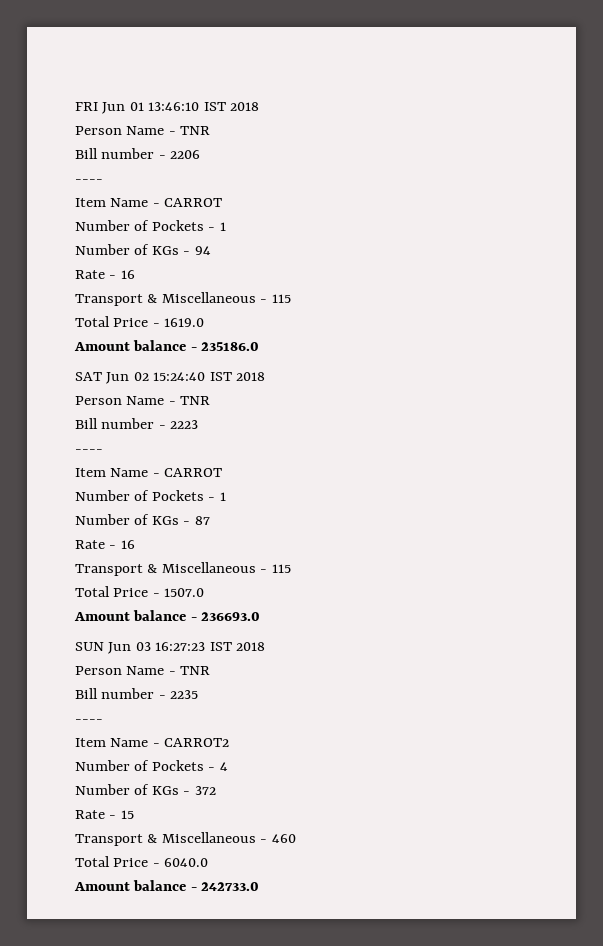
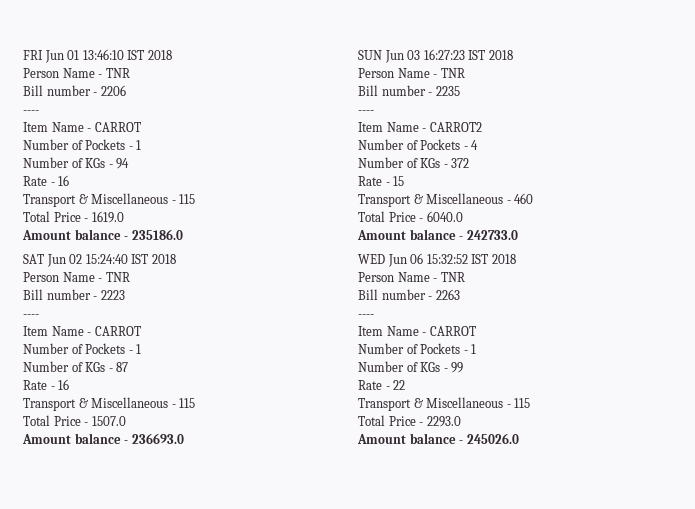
+ WED Jun 06 15:32:52 IST 2018
+ Person Name - TNR
+ Bill number - 2263
+ ----
+ Item Name - CARROT
+ Number of Pockets - 1
+ Number of KGs - 99
+ Rate - 22
+ Transport & Miscellaneous - 115
+ Total Price - 2293.0
+ Amount balance - 245026.0

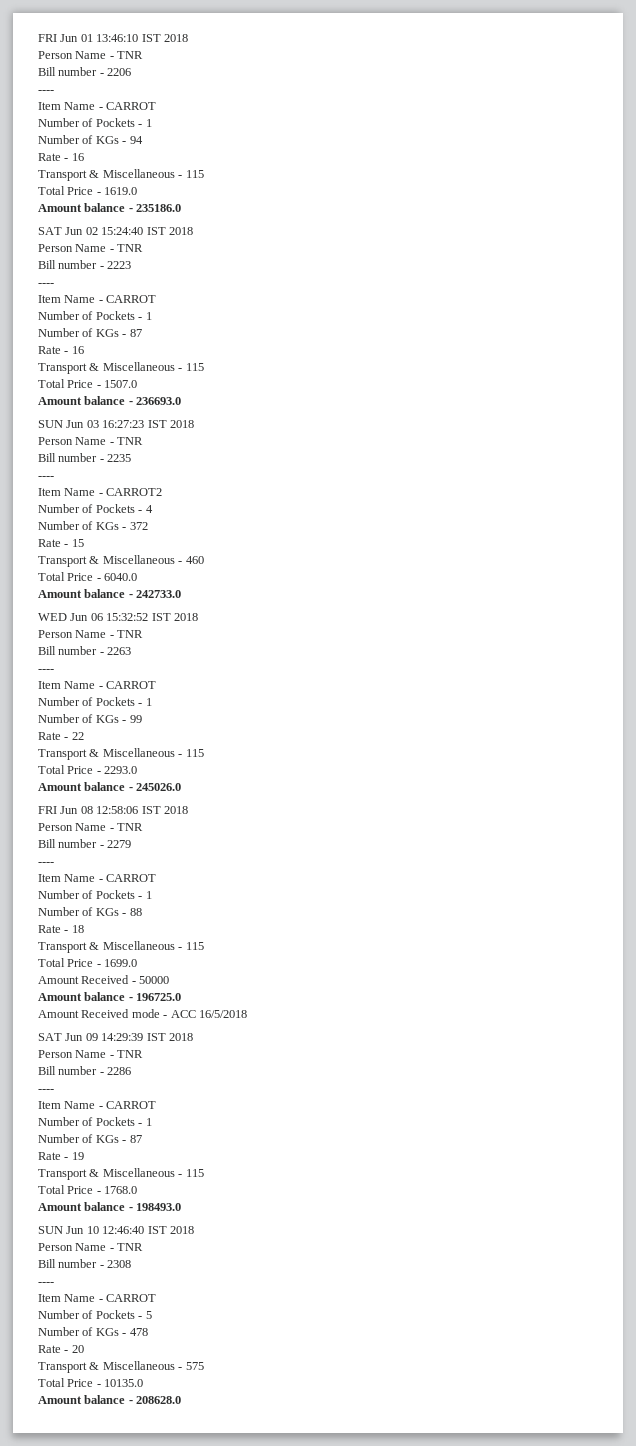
+ FRI Jun 08 12:58:06 IST 2018
+ Person Name - TNR
+ Bill number - 2279
+ ----
+ Item Name - CARROT
+ Number of Pockets - 1
+ Number of KGs - 88
+ Rate - 18
+ Transport & Miscellaneous - 115
+ Total Price - 1699.0
+ Amount Received - 50000
+ Amount balance - 196725.0
+ Amount Received mode - ACC 16/5/2018
+ SAT Jun 09 14:29:39 IST 2018
+ Person Name - TNR
+ Bill number - 2286
+ ----
+ Item Name - CARROT
+ Number of Pockets - 1
+ Number of KGs - 87
+ Rate - 19
+ Transport & Miscellaneous - 115
+ Total Price - 1768.0
+ Amount balance - 198493.0
+ SUN Jun 10 12:46:40 IST 2018
+ Person Name - TNR
+ Bill number - 2308
+ ----
+ Item Name - CARROT
+ Number of Pockets - 5
+ Number of KGs - 478
+ Rate - 20
+ Transport & Miscellaneous - 575
+ Total Price - 10135.0
+ Amount balance - 208628.0

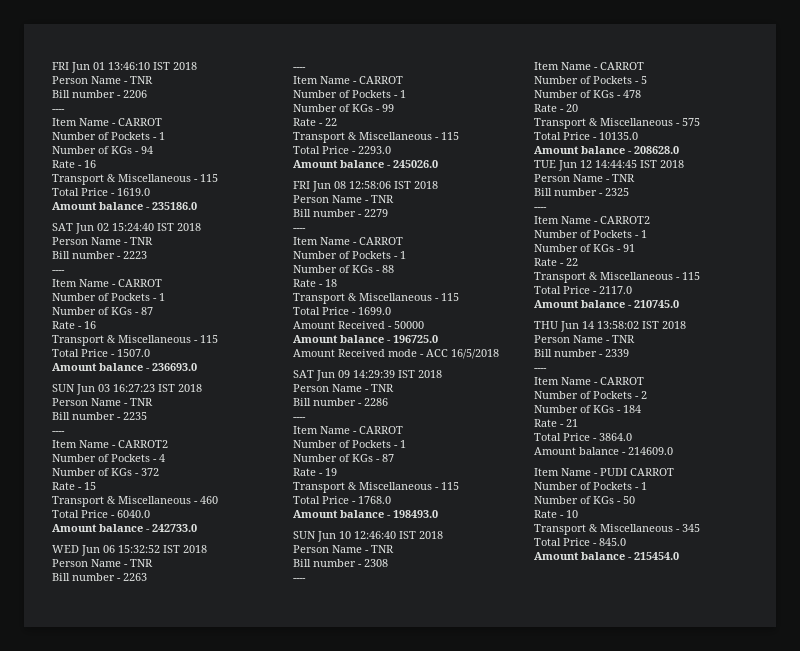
+ TUE Jun 12 14:44:45 IST 2018
+ Person Name - TNR
+ Bill number - 2325
+ ----
+ Item Name - CARROT2
+ Number of Pockets - 1
+ Number of KGs - 91
+ Rate - 22
+ Transport & Miscellaneous - 115
+ Total Price - 2117.0
+ Amount balance - 210745.0
+ THU Jun 14 13:58:02 IST 2018
+ Person Name - TNR
+ Bill number - 2339
+ ----
+ Item Name - CARROT
+ Number of Pockets - 2
+ Number of KGs - 184
+ Rate - 21
+ Total Price - 3864.0
+ Amount balance - 214609.0
+ Item Name - PUDI CARROT
+ Number of Pockets - 1
+ Number of KGs - 50
+ Rate - 10
+ Transport & Miscellaneous - 345
+ Total Price - 845.0
+ Amount balance - 215454.0

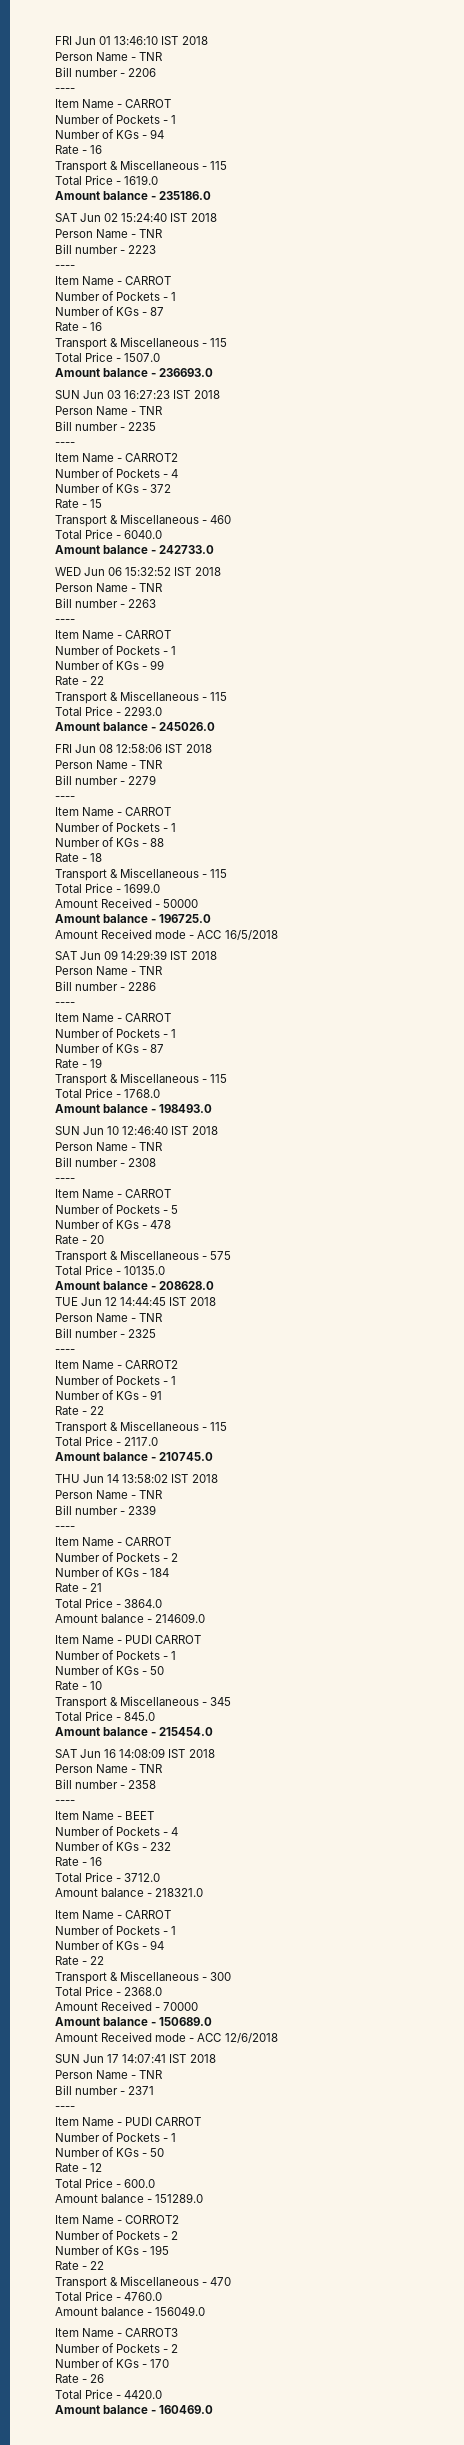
+ SAT Jun 16 14:08:09 IST 2018
+ Person Name - TNR
+ Bill number - 2358
+ ----
+ Item Name - BEET
+ Number of Pockets - 4
+ Number of KGs - 232
+ Rate - 16
+ Total Price - 3712.0
+ Amount balance - 218321.0
+ Item Name - CARROT
+ Number of Pockets - 1
+ Number of KGs - 94
+ Rate - 22
+ Transport & Miscellaneous - 300
+ Total Price - 2368.0
+ Amount Received - 70000
+ Amount balance - 150689.0
+ Amount Received mode - ACC 12/6/2018
+ SUN Jun 17 14:07:41 IST 2018
+ Person Name - TNR
+ Bill number - 2371
+ ----
+ Item Name - PUDI CARROT
+ Number of Pockets - 1
+ Number of KGs - 50
+ Rate - 12
+ Total Price - 600.0
+ Amount balance - 151289.0
+ Item Name - CORROT2
+ Number of Pockets - 2
+ Number of KGs - 195
+ Rate - 22
+ Transport & Miscellaneous - 470
+ Total Price - 4760.0
+ Amount balance - 156049.0
+ Item Name - CARROT3
+ Number of Pockets - 2
+ Number of KGs - 170
+ Rate - 26
+ Total Price - 4420.0
+ Amount balance - 160469.0

